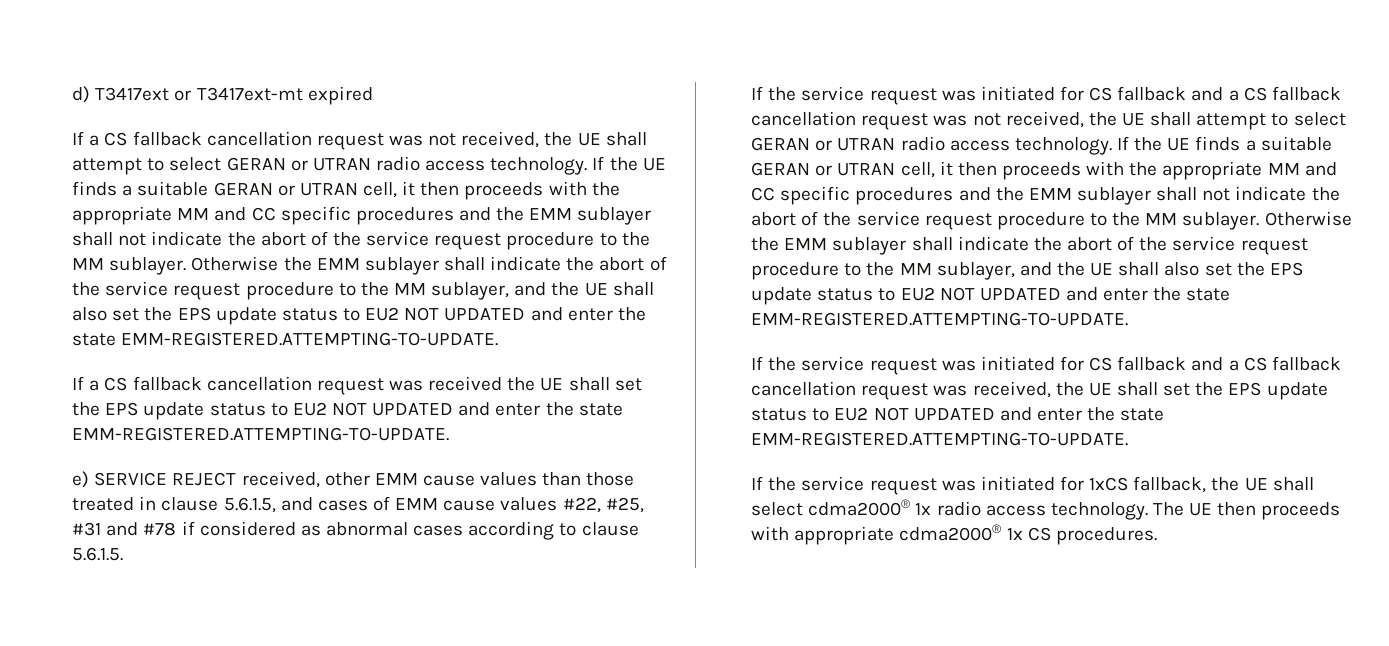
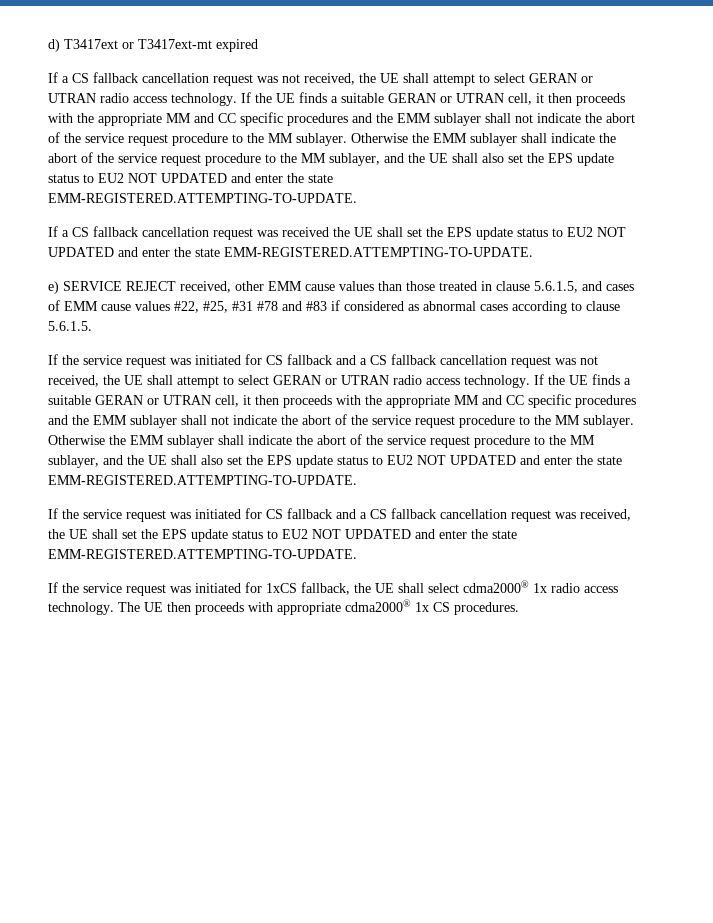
- e) SERVICE REJECT received, other EMM cause values than those treated in clause 5.6.1.5, and cases of EMM cause values #22, #25, #31 and #78 if considered as abnormal cases according to clause 5.6.1.5.
+ e) SERVICE REJECT received, other EMM cause values than those treated in clause 5.6.1.5, and cases of EMM cause values #22, #25, #31 #78 and #83 if considered as abnormal cases according to clause 5.6.1.5.

